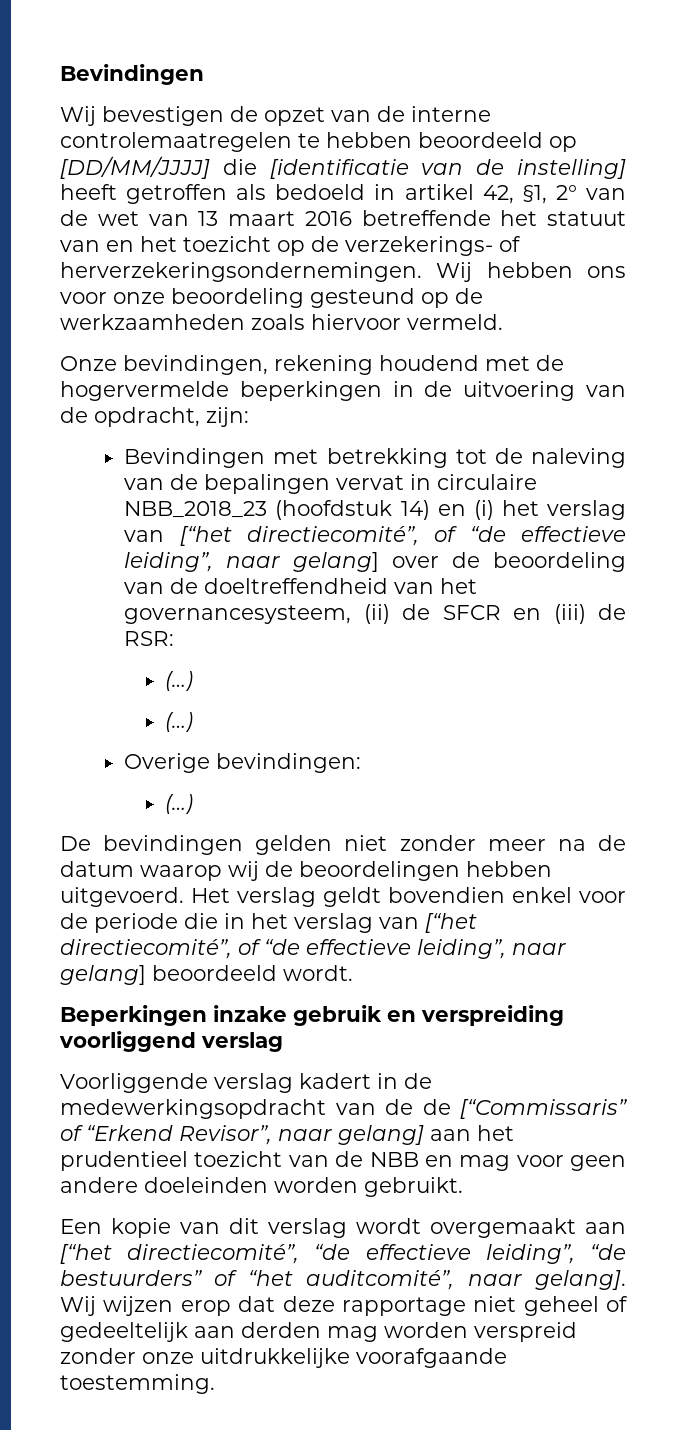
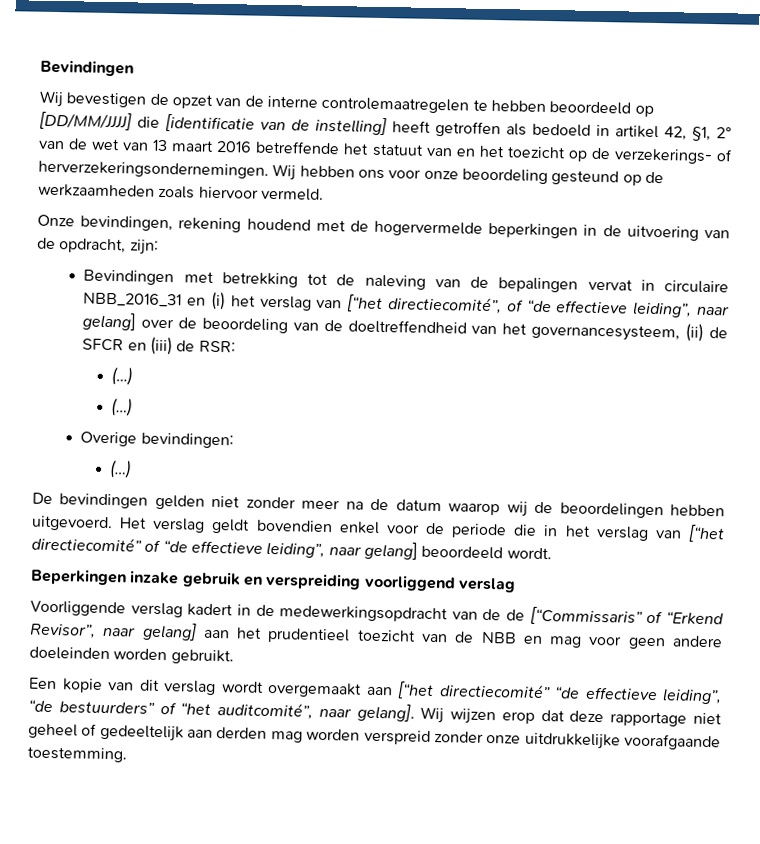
- Bevindingen met betrekking tot de naleving van de bepalingen vervat in circulaire NBB_2018_23 (hoofdstuk 14) en (i) het verslag van [“het directiecomité”, of “de effectieve leiding”, naar gelang] over de beoordeling van de doeltreffendheid van het governancesysteem, (ii) de SFCR en (iii) de RSR:
+ Bevindingen met betrekking tot de naleving van de bepalingen vervat in circulaire NBB_2016_31 en (i) het verslag van [“het directiecomité”, of “de effectieve leiding”, naar gelang] over de beoordeling van de doeltreffendheid van het governancesysteem, (ii) de SFCR en (iii) de RSR:
- Het verslag geldt bovendien enkel voor de periode die in het verslag van [“het directiecomité”, of “de effectieve leiding”, naar gelang] beoordeeld wordt.
+ Het verslag geldt bovendien enkel voor de periode die in het verslag van [“het directiecomité” of “de effectieve leiding”, naar gelang] beoordeeld wordt.
- Een kopie van dit verslag wordt overgemaakt aan [“het directiecomité”, “de effectieve leiding”, “de bestuurders” of “het auditcomité”, naar gelang].
+ Een kopie van dit verslag wordt overgemaakt aan [“het directiecomité” “de effectieve leiding”, “de bestuurders” of “het auditcomité”, naar gelang].

